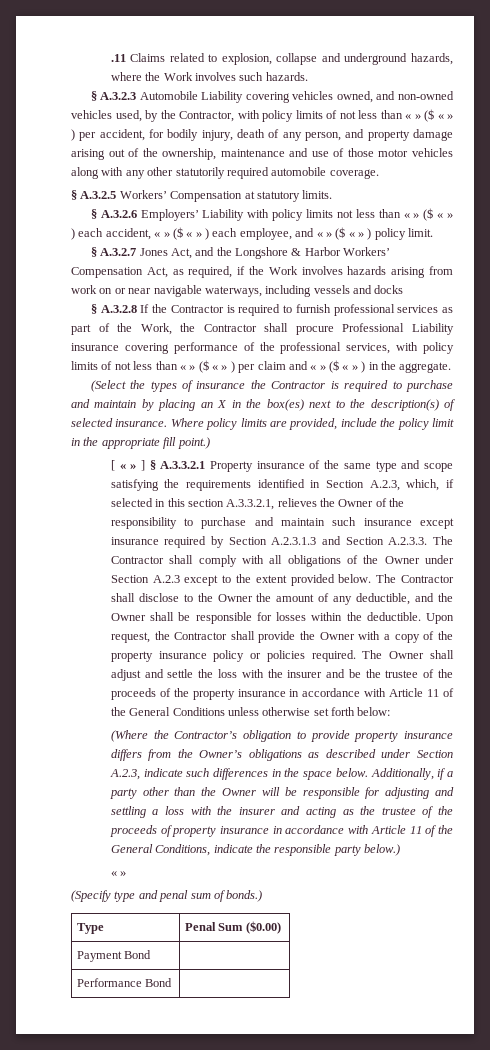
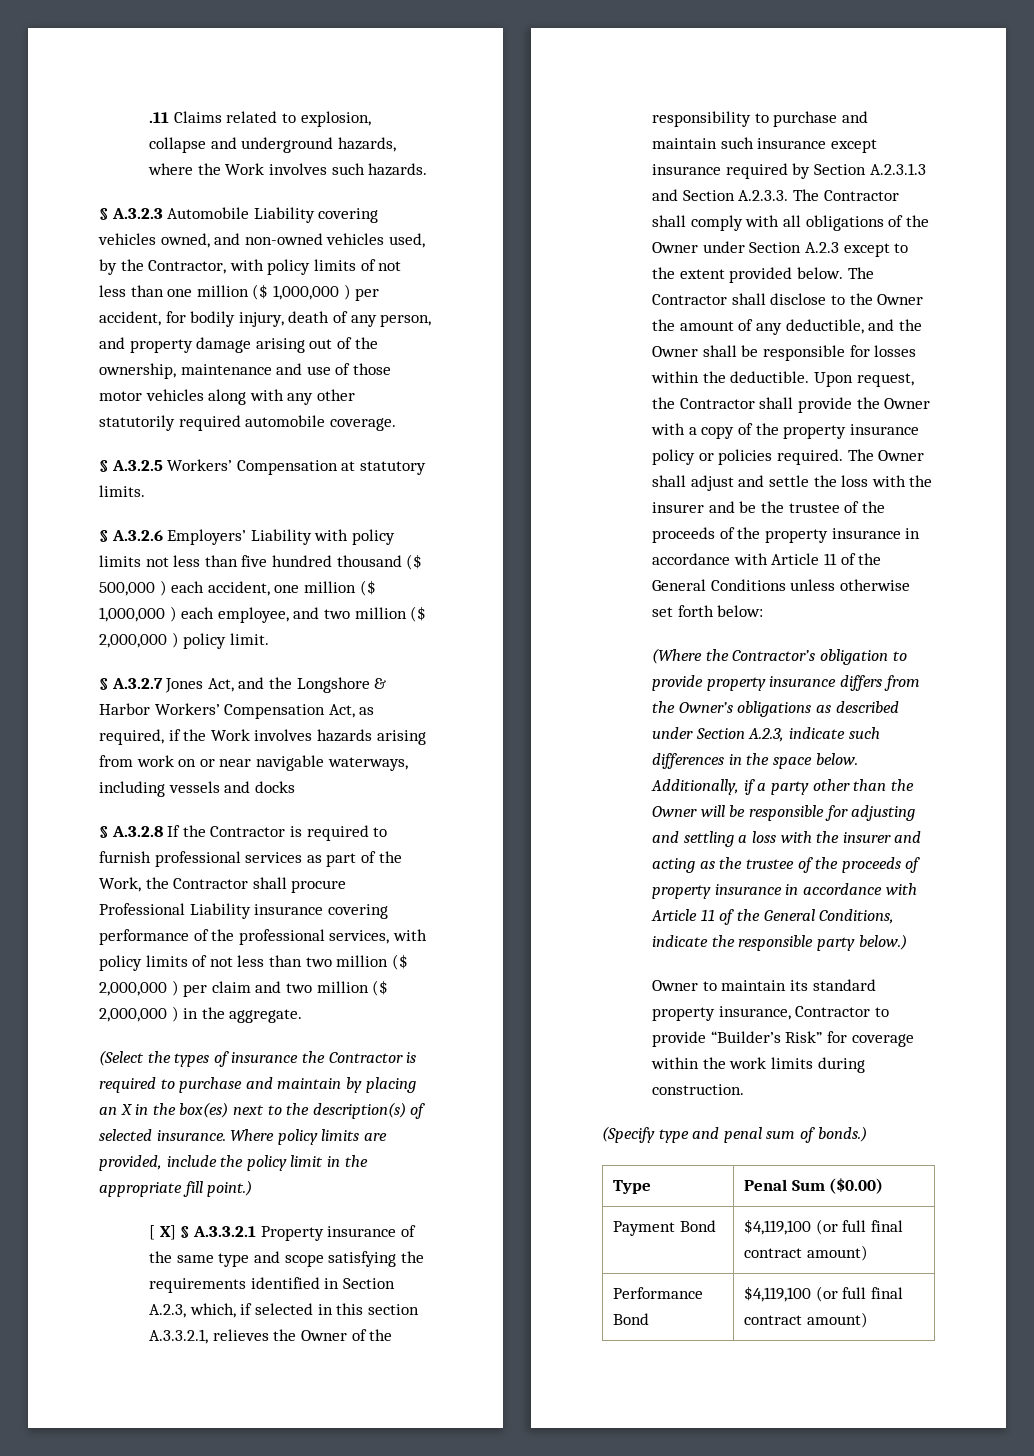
- § A.3.2.3 Automobile Liability covering vehicles owned, and non-owned vehicles used, by the Contractor, with policy limits of not less than « » ($ « » ) per accident, for bodily injury, death of any person, and property damage arising out of the ownership, maintenance and use of those motor vehicles along with any other statutorily required automobile coverage.
+ § A.3.2.3 Automobile Liability covering vehicles owned, and non-owned vehicles used, by the Contractor, with policy limits of not less than one million ($ 1,000,000 ) per accident, for bodily injury, death of any person, and property damage arising out of the ownership, maintenance and use of those motor vehicles along with any other statutorily required automobile coverage.
- § A.3.2.6 Employers’ Liability with policy limits not less than « » ($ « » ) each accident, « » ($ « » ) each employee, and « » ($ « » ) policy limit.
+ § A.3.2.6 Employers’ Liability with policy limits not less than five hundred thousand ($ 500,000 ) each accident, one million ($ 1,000,000 ) each employee, and two million ($ 2,000,000 ) policy limit.
- § A.3.2.8 If the Contractor is required to furnish professional services as part of the Work, the Contractor shall procure Professional Liability insurance covering performance of the professional services, with policy limits of not less than « » ($ « » ) per claim and « » ($ « » ) in the aggregate.
+ § A.3.2.8 If the Contractor is required to furnish professional services as part of the Work, the Contractor shall procure Professional Liability insurance covering performance of the professional services, with policy limits of not less than two million ($ 2,000,000 ) per claim and two million ($ 2,000,000 ) in the aggregate.
- [ « » ] § A.3.3.2.1 Property insurance of the same type and scope satisfying the requirements identified in Section A.2.3, which, if selected in this section A.3.3.2.1, relieves the Owner of the responsibility to purchase and maintain such insurance except insurance required by Section A.2.3.1.3 and Section A.2.3.3. The Contractor shall comply with all obligations of the Owner under Section A.2.3 except to the extent provided below.
+ [ X] § A.3.3.2.1 Property insurance of the same type and scope satisfying the requirements identified in Section A.2.3, which, if selected in this section A.3.3.2.1, relieves the Owner of the responsibility to purchase and maintain such insurance except insurance required by Section A.2.3.1.3 and Section A.2.3.3. The Contractor shall comply with all obligations of the Owner under Section A.2.3 except to the extent provided below.
  Additionally, if a party other than the Owner will be responsible for adjusting and settling a loss with the insurer and acting as the trustee of the proceeds of property insurance in accordance with Article 11 of the General Conditions, indicate the responsible party below.)
- « »
+ Owner to maintain its standard property insurance, Contractor to provide “Builder’s Risk” for coverage within the work limits during construction.
- Payment Bond |
- Performance Bond |
+ Payment Bond | $4,119,100 (or full final contract amount)
+ Performance Bond | $4,119,100 (or full final contract amount)

